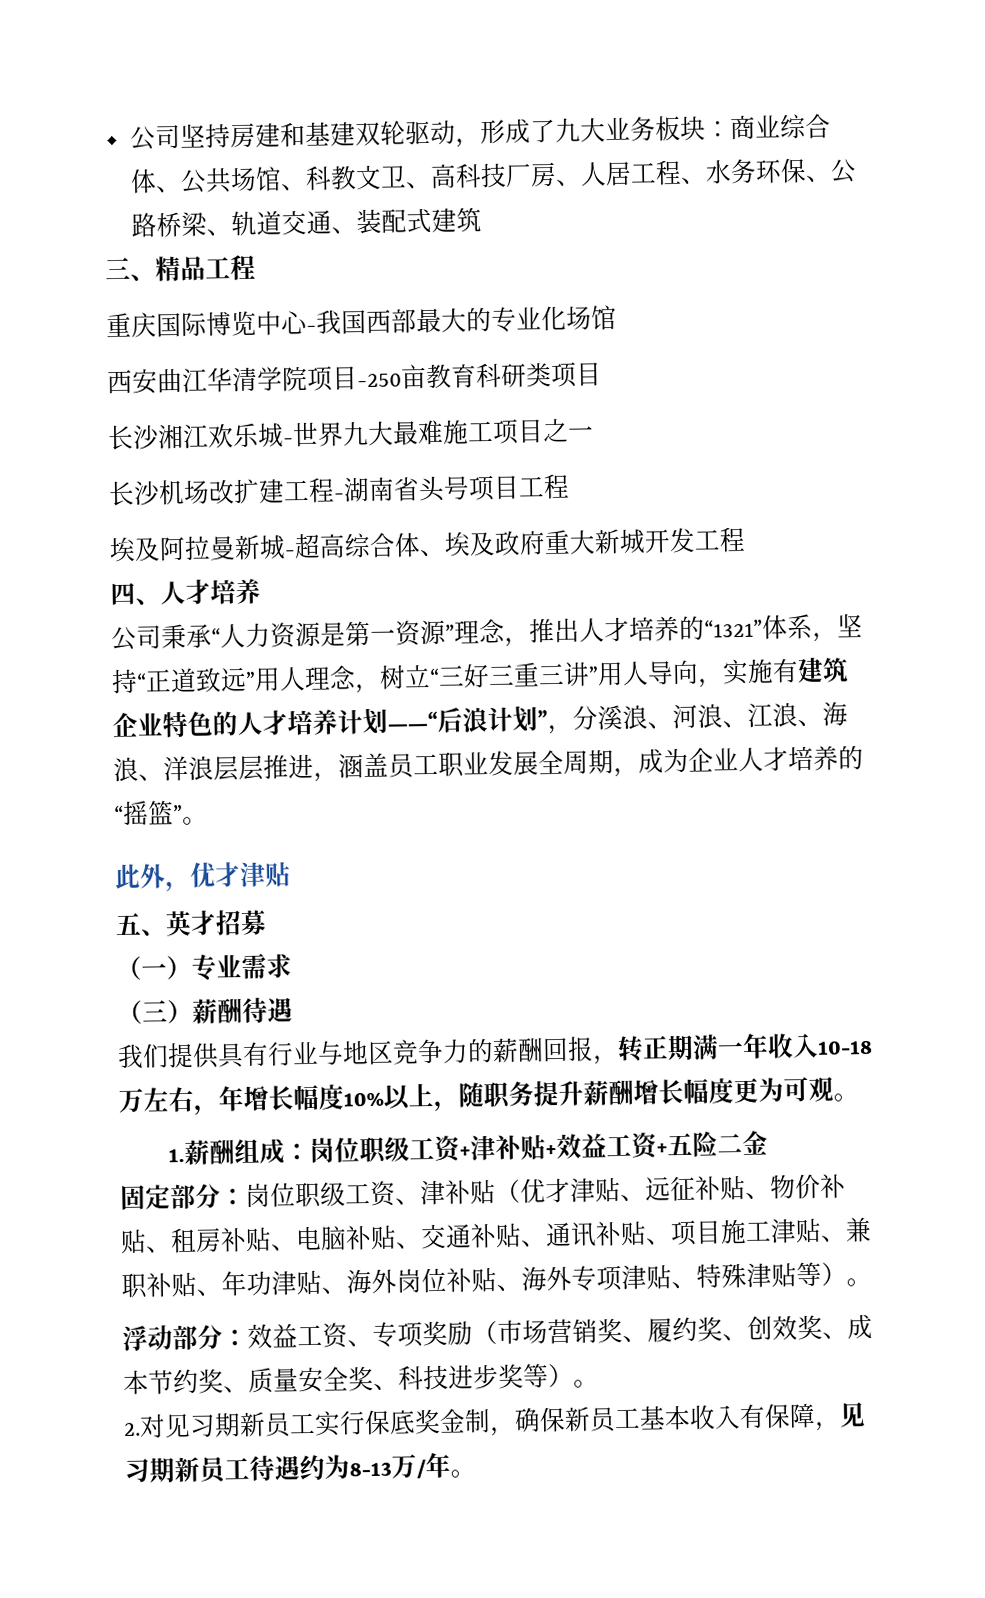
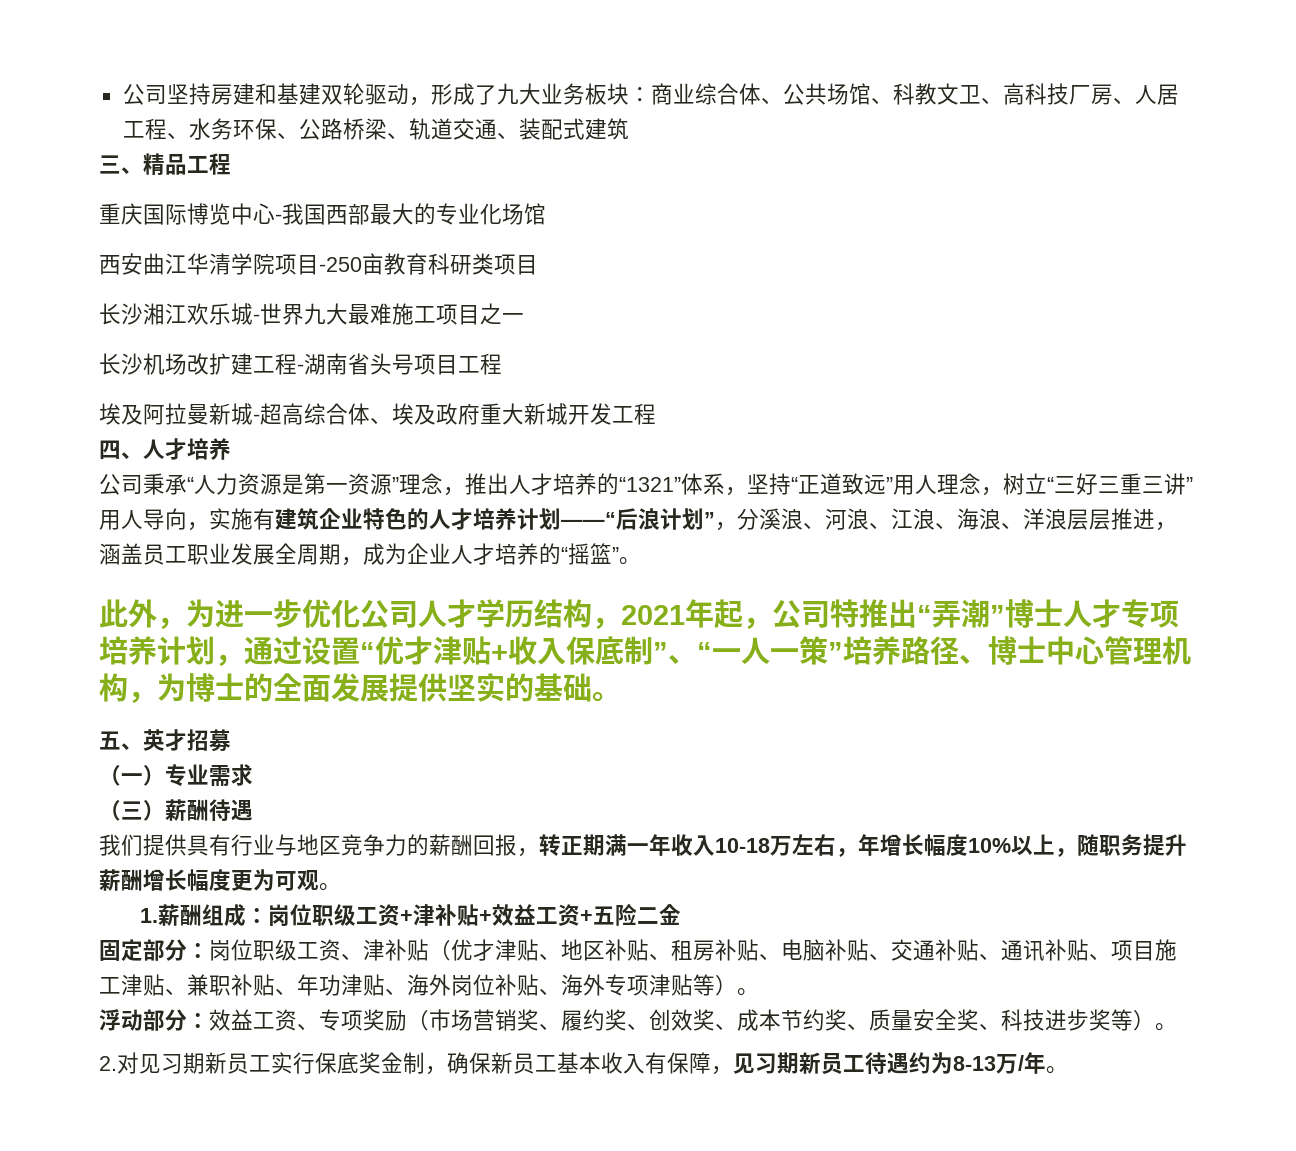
- 此外，优才津贴
+ 此外，为进一步优化公司人才学历结构，2021年起，公司特推出“弄潮”博士人才专项培养计划，通过设置“优才津贴+收入保底制”、“一人一策”培养路径、博士中心管理机构，为博士的全面发展提供坚实的基础。
- 固定部分：岗位职级工资、津补贴（优才津贴、远征补贴、物价补贴、租房补贴、电脑补贴、交通补贴、通讯补贴、项目施工津贴、兼职补贴、年功津贴、海外岗位补贴、海外专项津贴、特殊津贴等）。
+ 固定部分：岗位职级工资、津补贴（优才津贴、地区补贴、租房补贴、电脑补贴、交通补贴、通讯补贴、项目施工津贴、兼职补贴、年功津贴、海外岗位补贴、海外专项津贴等）。

